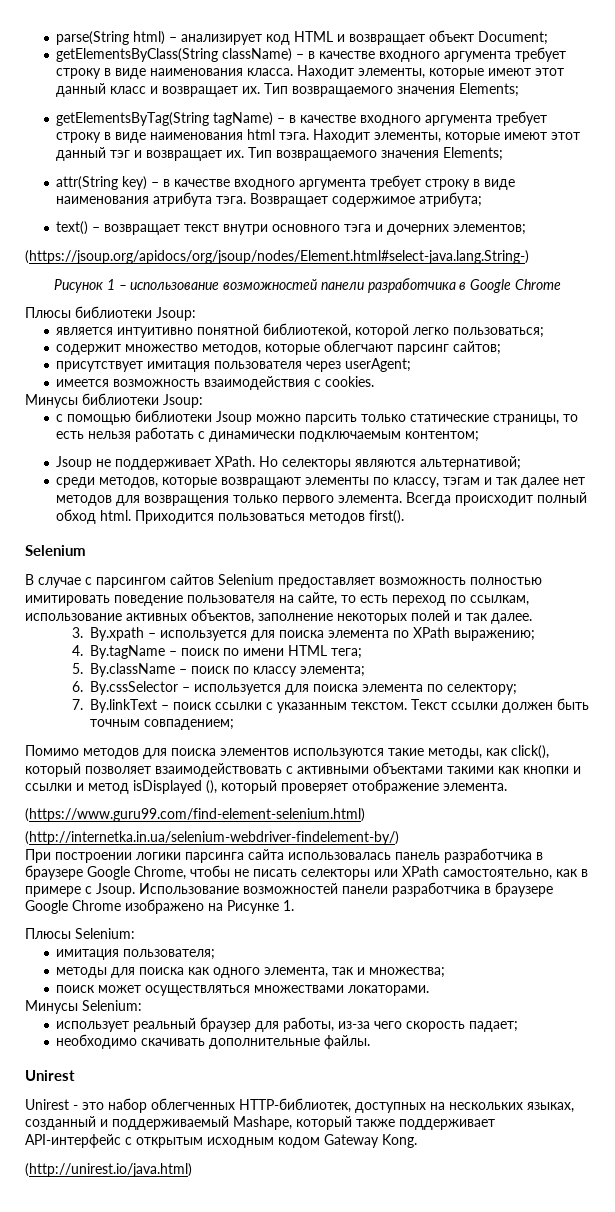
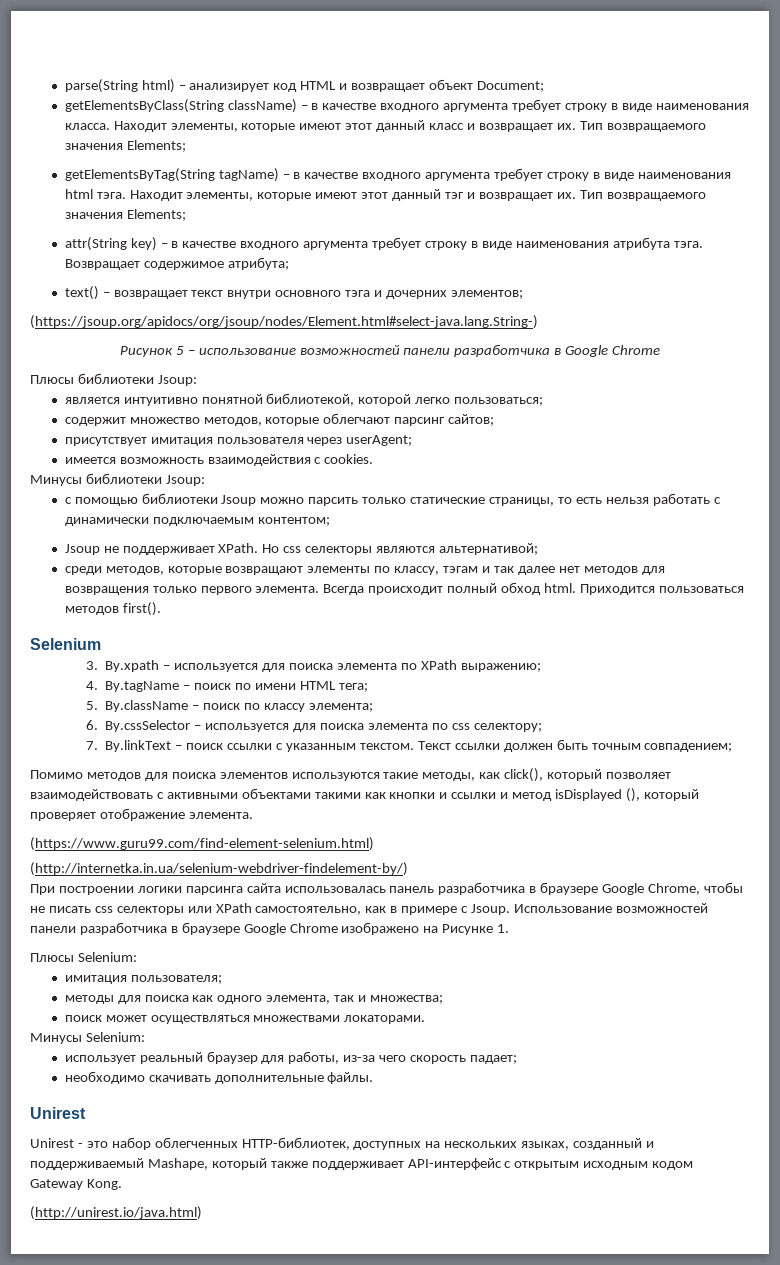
- Рисунок 1 – использование возможностей панели разработчика в Google Chrome
+ Рисунок 5 – использование возможностей панели разработчика в Google Chrome
- Но селекторы являются альтернативой;
+ Но css селекторы являются альтернативой;
- В случае с парсингом сайтов Selenium предоставляет возможность полностью имитировать поведение пользователя на сайте, то есть переход по ссылкам, использование активных объектов, заполнение некоторых полей и так далее.
- 6. By.cssSelector – используется для поиска элемента по селектору;
+ 6. By.cssSelector – используется для поиска элемента по css селектору;
- При построении логики парсинга сайта использовалась панель разработчика в браузере Google Chrome, чтобы не писать селекторы или XPath самостоятельно, как в примере с Jsoup.
+ При построении логики парсинга сайта использовалась панель разработчика в браузере Google Chrome, чтобы не писать css селекторы или XPath самостоятельно, как в примере с Jsoup.

